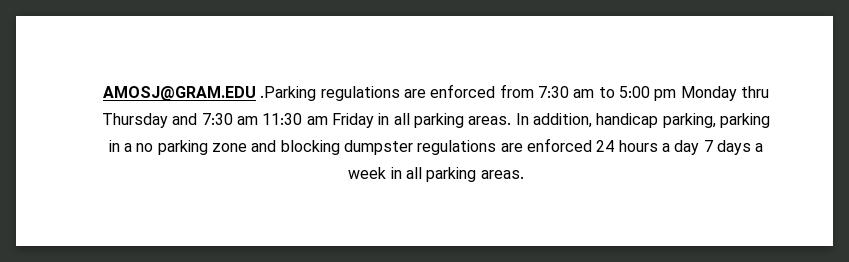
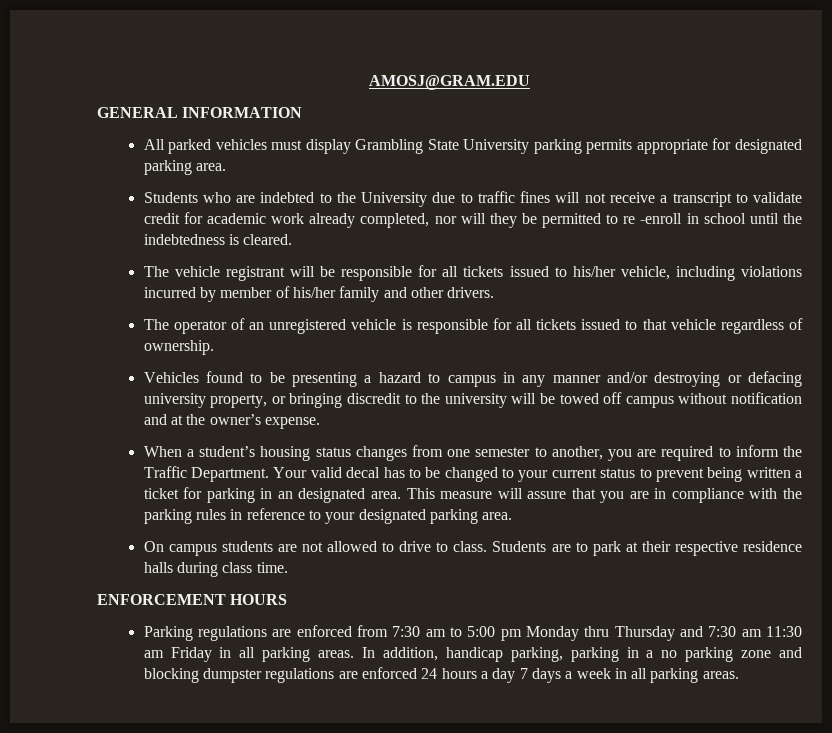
- AMOSJ@GRAM.EDU .Parking regulations are enforced from 7:30 am to 5:00 pm Monday thru Thursday and 7:30 am 11:30 am Friday in all parking areas.
+ AMOSJ@GRAM.EDU
+ GENERAL INFORMATION
+ All parked vehicles must display Grambling State University parking permits appropriate for designated parking area.
+ Students who are indebted to the University due to traffic fines will not receive a transcript to validate credit for academic work already completed, nor will they be permitted to re -enroll in school until the indebtedness is cleared.
+ The vehicle registrant will be responsible for all tickets issued to his/her vehicle, including violations incurred by member of his/her family and other drivers.
+ The operator of an unregistered vehicle is responsible for all tickets issued to that vehicle regardless of ownership.
+ Vehicles found to be presenting a hazard to campus in any manner and/or destroying or defacing university property, or bringing discredit to the university will be towed off campus without notification and at the owner’s expense.
+ When a student’s housing status changes from one semester to another, you are required to inform the Traffic Department. Your valid decal has to be changed to your current status to prevent being written a ticket for parking in an designated area. This measure will assure that you are in compliance with the parking rules in reference to your designated parking area.
+ On campus students are not allowed to drive to class. Students are to park at their respective residence halls during class time.
+ ENFORCEMENT HOURS
+ Parking regulations are enforced from 7:30 am to 5:00 pm Monday thru Thursday and 7:30 am 11:30 am Friday in all parking areas.

